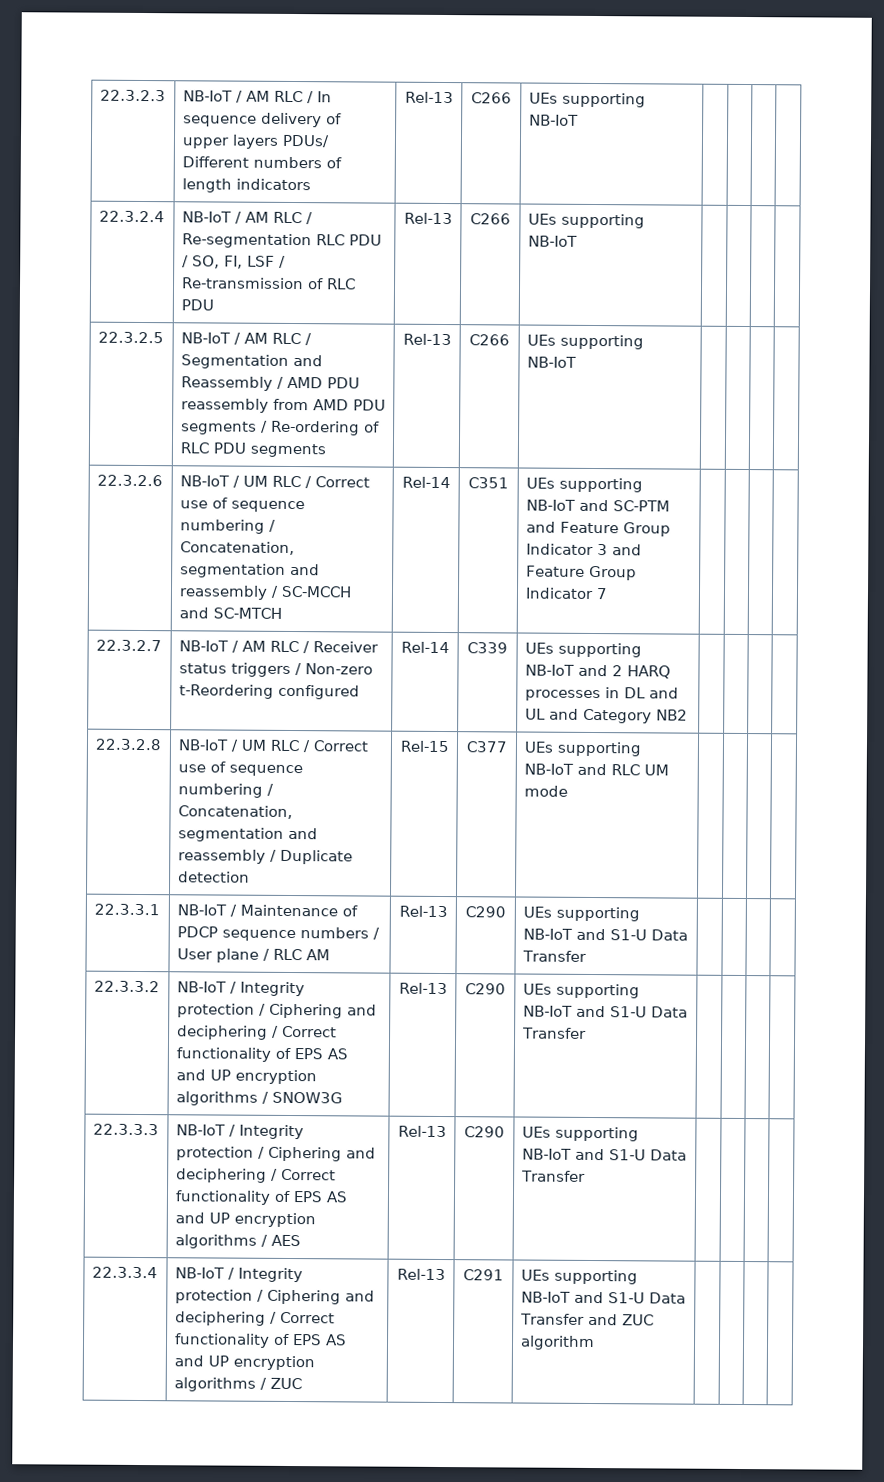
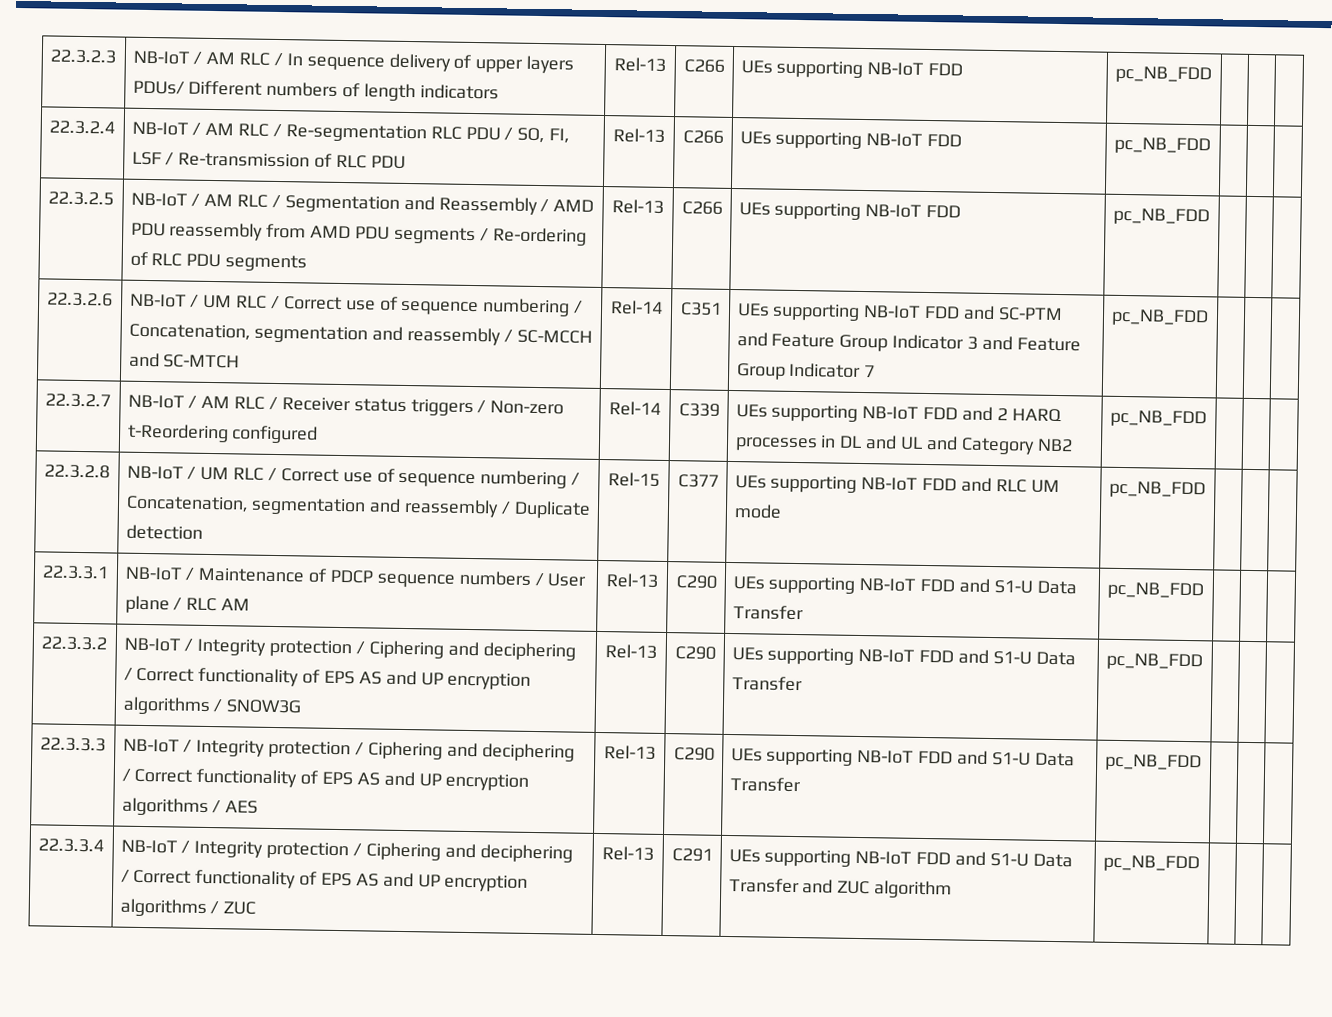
- 22.3.2.3 | NB-IoT / AM RLC / In sequence delivery of upper layers PDUs/ Different numbers of length indicators | Rel-13 | C266 | UEs supporting NB-IoT | | | |
+ 22.3.2.3 | NB-IoT / AM RLC / In sequence delivery of upper layers PDUs/ Different numbers of length indicators | Rel-13 | C266 | UEs supporting NB-IoT FDD | pc_NB_FDD | | |
- 22.3.2.4 | NB-IoT / AM RLC / Re-segmentation RLC PDU / SO, FI, LSF / Re-transmission of RLC PDU | Rel-13 | C266 | UEs supporting NB-IoT | | | |
+ 22.3.2.4 | NB-IoT / AM RLC / Re-segmentation RLC PDU / SO, FI, LSF / Re-transmission of RLC PDU | Rel-13 | C266 | UEs supporting NB-IoT FDD | pc_NB_FDD | | |
- 22.3.2.5 | NB-IoT / AM RLC / Segmentation and Reassembly / AMD PDU reassembly from AMD PDU segments / Re-ordering of RLC PDU segments | Rel-13 | C266 | UEs supporting NB-IoT | | | |
+ 22.3.2.5 | NB-IoT / AM RLC / Segmentation and Reassembly / AMD PDU reassembly from AMD PDU segments / Re-ordering of RLC PDU segments | Rel-13 | C266 | UEs supporting NB-IoT FDD | pc_NB_FDD | | |
- 22.3.2.6 | NB-IoT / UM RLC / Correct use of sequence numbering / Concatenation, segmentation and reassembly / SC-MCCH and SC-MTCH | Rel-14 | C351 | UEs supporting NB-IoT and SC-PTM and Feature Group Indicator 3 and Feature Group Indicator 7 | | | |
+ 22.3.2.6 | NB-IoT / UM RLC / Correct use of sequence numbering / Concatenation, segmentation and reassembly / SC-MCCH and SC-MTCH | Rel-14 | C351 | UEs supporting NB-IoT FDD and SC-PTM and Feature Group Indicator 3 and Feature Group Indicator 7 | pc_NB_FDD | | |
- 22.3.2.7 | NB-IoT / AM RLC / Receiver status triggers / Non-zero t-Reordering configured | Rel-14 | C339 | UEs supporting NB-IoT and 2 HARQ processes in DL and UL and Category NB2 | | | |
+ 22.3.2.7 | NB-IoT / AM RLC / Receiver status triggers / Non-zero t-Reordering configured | Rel-14 | C339 | UEs supporting NB-IoT FDD and 2 HARQ processes in DL and UL and Category NB2 | pc_NB_FDD | | |
- 22.3.2.8 | NB-IoT / UM RLC / Correct use of sequence numbering / Concatenation, segmentation and reassembly / Duplicate detection | Rel-15 | C377 | UEs supporting NB-IoT and RLC UM mode | | | |
+ 22.3.2.8 | NB-IoT / UM RLC / Correct use of sequence numbering / Concatenation, segmentation and reassembly / Duplicate detection | Rel-15 | C377 | UEs supporting NB-IoT FDD and RLC UM mode | pc_NB_FDD | | |
- 22.3.3.1 | NB-IoT / Maintenance of PDCP sequence numbers / User plane / RLC AM | Rel-13 | C290 | UEs supporting NB-IoT and S1-U Data Transfer | | | |
+ 22.3.3.1 | NB-IoT / Maintenance of PDCP sequence numbers / User plane / RLC AM | Rel-13 | C290 | UEs supporting NB-IoT FDD and S1-U Data Transfer | pc_NB_FDD | | |
- 22.3.3.2 | NB-IoT / Integrity protection / Ciphering and deciphering / Correct functionality of EPS AS and UP encryption algorithms / SNOW3G | Rel-13 | C290 | UEs supporting NB-IoT and S1-U Data Transfer | | | |
+ 22.3.3.2 | NB-IoT / Integrity protection / Ciphering and deciphering / Correct functionality of EPS AS and UP encryption algorithms / SNOW3G | Rel-13 | C290 | UEs supporting NB-IoT FDD and S1-U Data Transfer | pc_NB_FDD | | |
- 22.3.3.3 | NB-IoT / Integrity protection / Ciphering and deciphering / Correct functionality of EPS AS and UP encryption algorithms / AES | Rel-13 | C290 | UEs supporting NB-IoT and S1-U Data Transfer | | | |
+ 22.3.3.3 | NB-IoT / Integrity protection / Ciphering and deciphering / Correct functionality of EPS AS and UP encryption algorithms / AES | Rel-13 | C290 | UEs supporting NB-IoT FDD and S1-U Data Transfer | pc_NB_FDD | | |
- 22.3.3.4 | NB-IoT / Integrity protection / Ciphering and deciphering / Correct functionality of EPS AS and UP encryption algorithms / ZUC | Rel-13 | C291 | UEs supporting NB-IoT and S1-U Data Transfer and ZUC algorithm | | | |
+ 22.3.3.4 | NB-IoT / Integrity protection / Ciphering and deciphering / Correct functionality of EPS AS and UP encryption algorithms / ZUC | Rel-13 | C291 | UEs supporting NB-IoT FDD and S1-U Data Transfer and ZUC algorithm | pc_NB_FDD | | |

